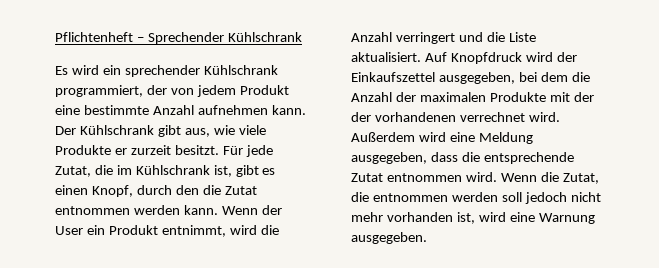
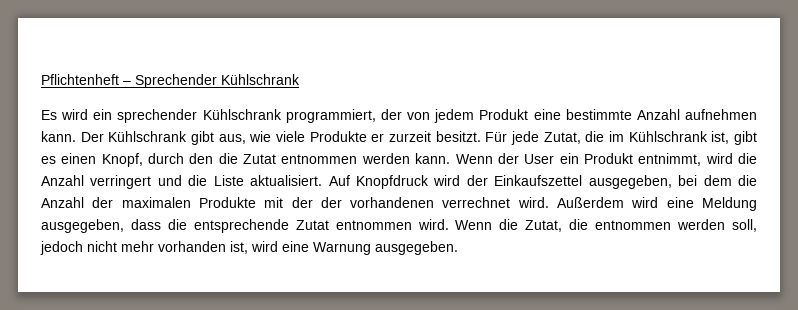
- Wenn die Zutat, die entnommen werden soll jedoch nicht mehr vorhanden ist, wird eine Warnung ausgegeben.
+ Wenn die Zutat, die entnommen werden soll, jedoch nicht mehr vorhanden ist, wird eine Warnung ausgegeben.

